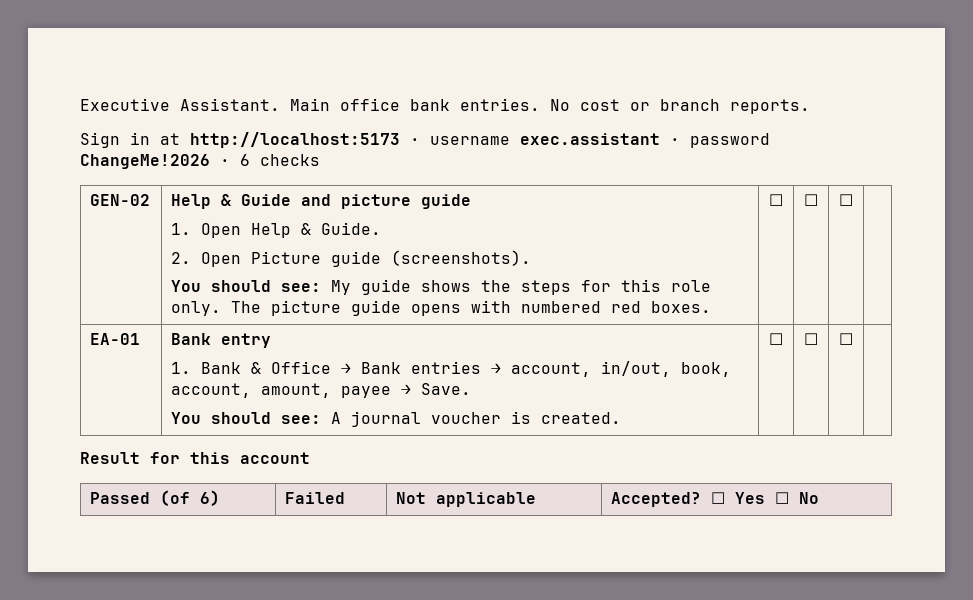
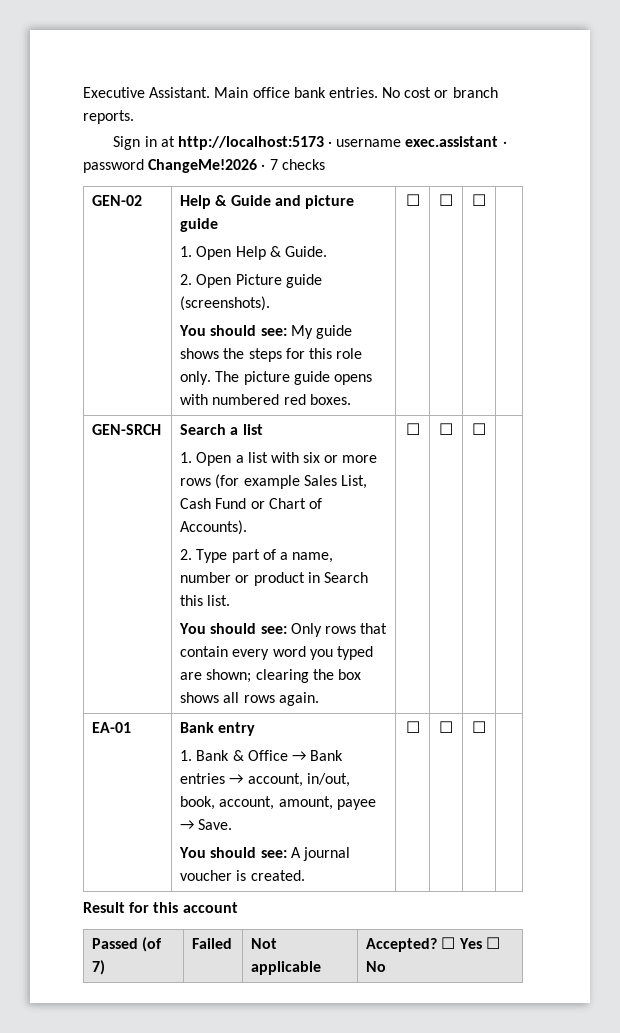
- Sign in at http://localhost:5173 · username exec.assistant · password ChangeMe!2026 · 6 checks
+ Sign in at http://localhost:5173 · username exec.assistant · password ChangeMe!2026 · 7 checks
+ GEN-SRCH | Search a list
+ 1. Open a list with six or more rows (for example Sales List, Cash Fund or Chart of Accounts).
+ 2. Type part of a name, number or product in Search this list.
+ You should see: Only rows that contain every word you typed are shown; clearing the box shows all rows again. | ☐ | ☐ | ☐
- Passed (of 6) | Failed | Not applicable | Accepted? ☐ Yes ☐ No
+ Passed (of 7) | Failed | Not applicable | Accepted? ☐ Yes ☐ No

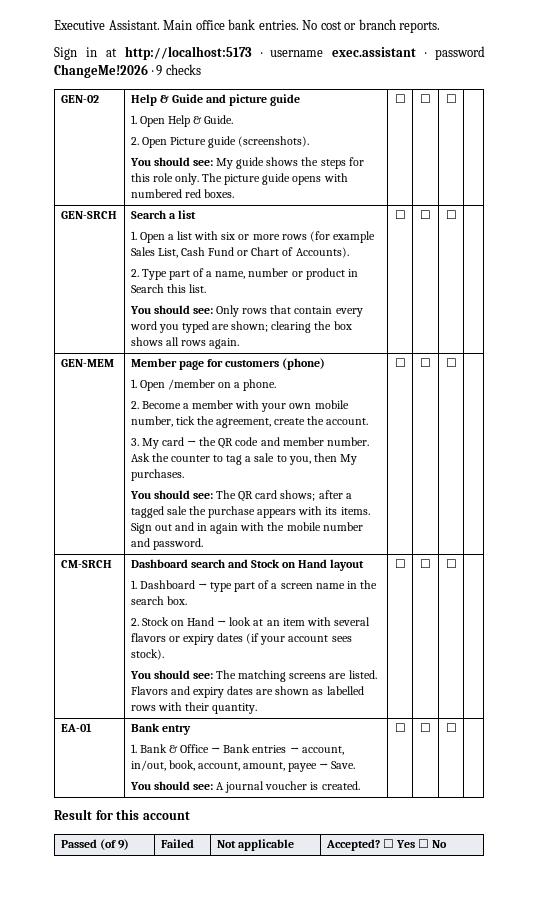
- Sign in at http://localhost:5173 · username exec.assistant · password ChangeMe!2026 · 7 checks
+ Sign in at http://localhost:5173 · username exec.assistant · password ChangeMe!2026 · 9 checks
+ GEN-MEM | Member page for customers (phone)
+ 1. Open /member on a phone.
+ 2. Become a member with your own mobile number, tick the agreement, create the account.
+ 3. My card → the QR code and member number. Ask the counter to tag a sale to you, then My purchases.
+ You should see: The QR card shows; after a tagged sale the purchase appears with its items. Sign out and in again with the mobile number and password. | ☐ | ☐ | ☐ |
+ CM-SRCH | Dashboard search and Stock on Hand layout
+ 1. Dashboard → type part of a screen name in the search box.
+ 2. Stock on Hand → look at an item with several flavors or expiry dates (if your account sees stock).
+ You should see: The matching screens are listed. Flavors and expiry dates are shown as labelled rows with their quantity. | ☐ | ☐ | ☐
- Passed (of 7) | Failed | Not applicable | Accepted? ☐ Yes ☐ No
+ Passed (of 9) | Failed | Not applicable | Accepted? ☐ Yes ☐ No

